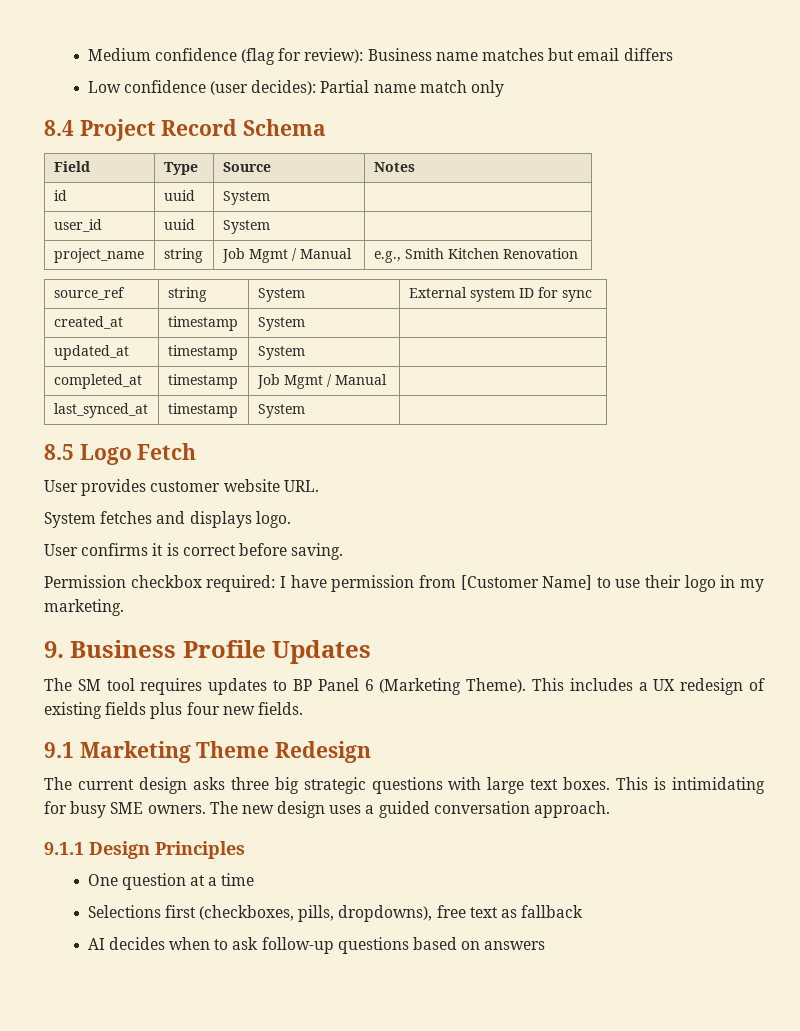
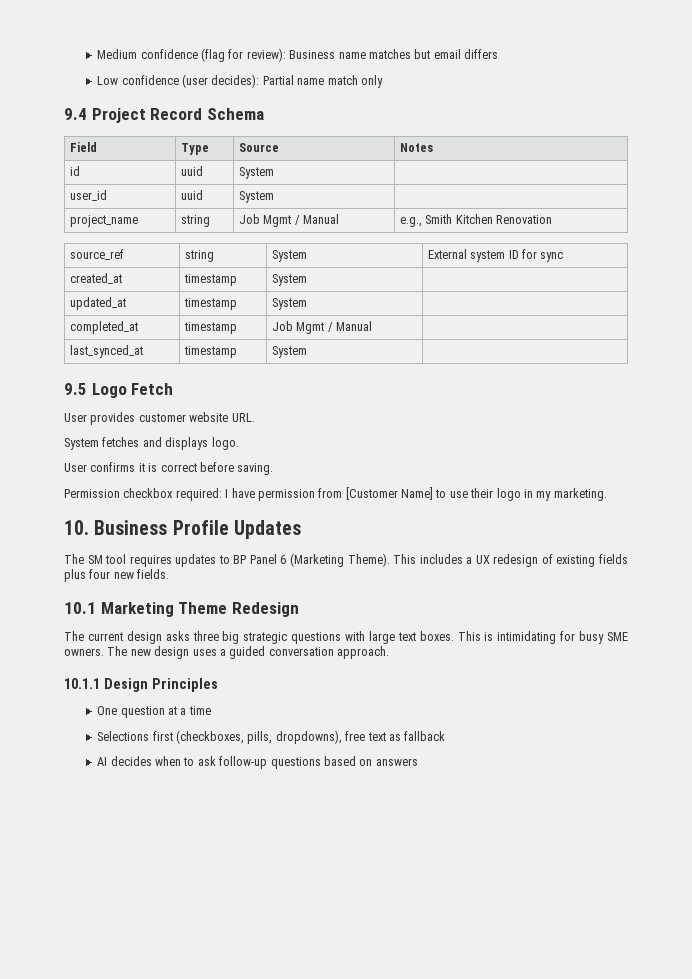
- 8.4 Project Record Schema
+ 9.4 Project Record Schema
- 8.5 Logo Fetch
+ 9.5 Logo Fetch
- 9. Business Profile Updates
+ 10. Business Profile Updates
- 9.1 Marketing Theme Redesign
+ 10.1 Marketing Theme Redesign
- 9.1.1 Design Principles
+ 10.1.1 Design Principles

